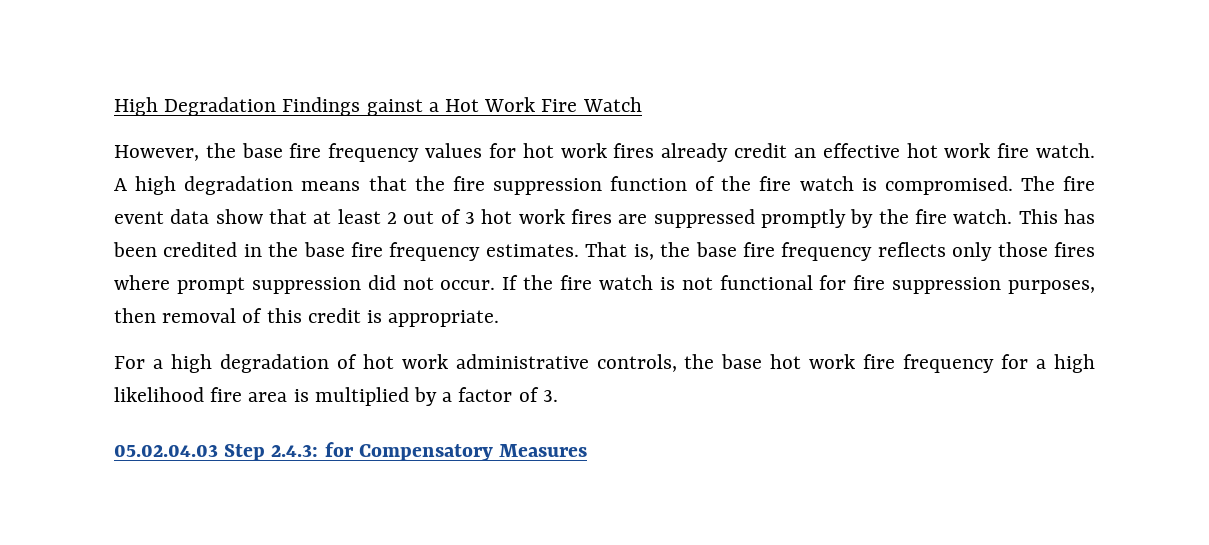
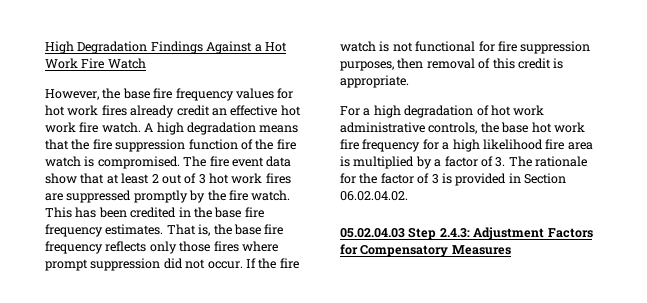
- High Degradation Findings gainst a Hot Work Fire Watch
+ High Degradation Findings Against a Hot Work Fire Watch
- For a high degradation of hot work administrative controls, the base hot work fire frequency for a high likelihood fire area is multiplied by a factor of 3.
+ For a high degradation of hot work administrative controls, the base hot work fire frequency for a high likelihood fire area is multiplied by a factor of 3. The rationale for the factor of 3 is provided in Section 06.02.04.02.
- 05.02.04.03 Step 2.4.3: for Compensatory Measures
+ 05.02.04.03 Step 2.4.3: Adjustment Factors for Compensatory Measures

